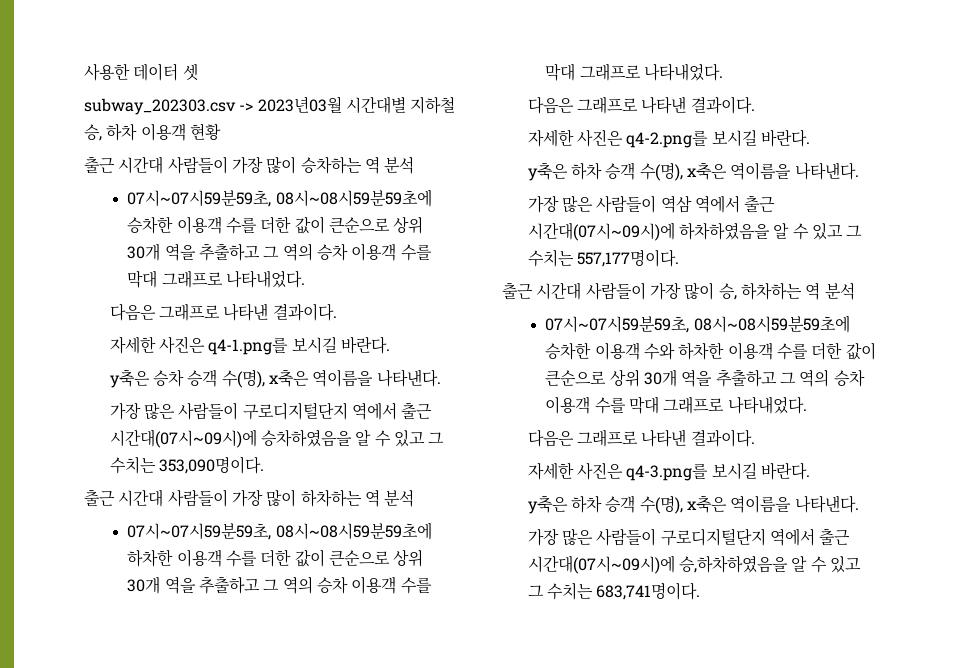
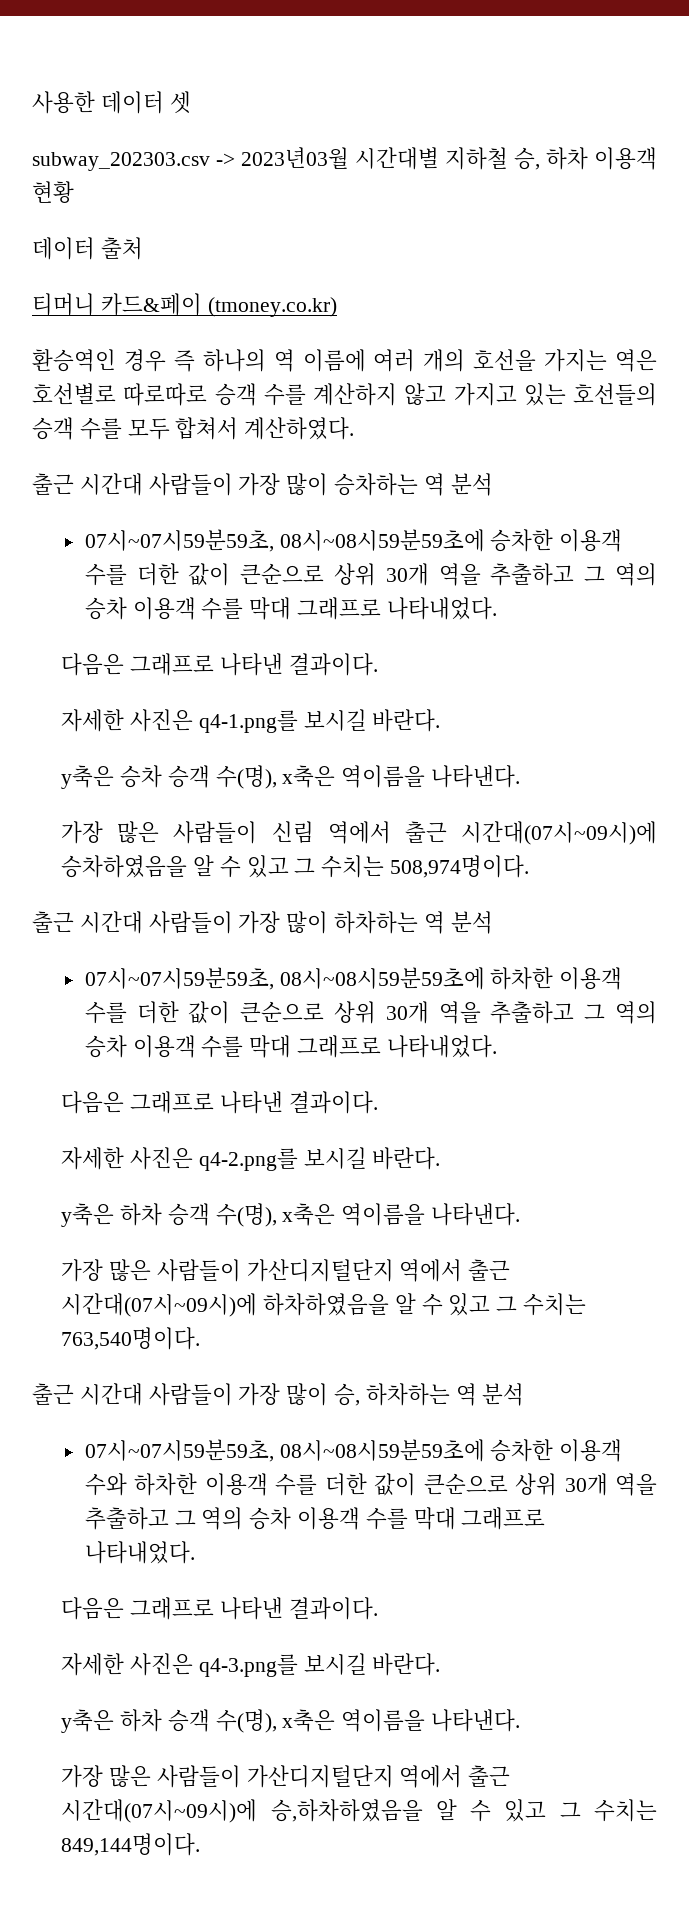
+ 데이터 출처
+ 티머니 카드&페이 (tmoney.co.kr)
+ 환승역인 경우 즉 하나의 역 이름에 여러 개의 호선을 가지는 역은 호선별로 따로따로 승객 수를 계산하지 않고 가지고 있는 호선들의 승객 수를 모두 합쳐서 계산하였다.
- 가장 많은 사람들이 구로디지털단지 역에서 출근 시간대(07시~09시)에 승차하였음을 알 수 있고 그 수치는 353,090명이다.
+ 가장 많은 사람들이 신림 역에서 출근 시간대(07시~09시)에 승차하였음을 알 수 있고 그 수치는 508,974명이다.
- 가장 많은 사람들이 역삼 역에서 출근 시간대(07시~09시)에 하차하였음을 알 수 있고 그 수치는 557,177명이다.
+ 가장 많은 사람들이 가산디지털단지 역에서 출근 시간대(07시~09시)에 하차하였음을 알 수 있고 그 수치는 763,540명이다.
- 가장 많은 사람들이 구로디지털단지 역에서 출근 시간대(07시~09시)에 승,하차하였음을 알 수 있고 그 수치는 683,741명이다.
+ 가장 많은 사람들이 가산디지털단지 역에서 출근 시간대(07시~09시)에 승,하차하였음을 알 수 있고 그 수치는 849,144명이다.

